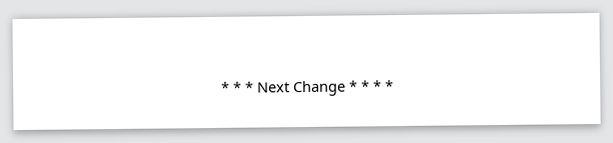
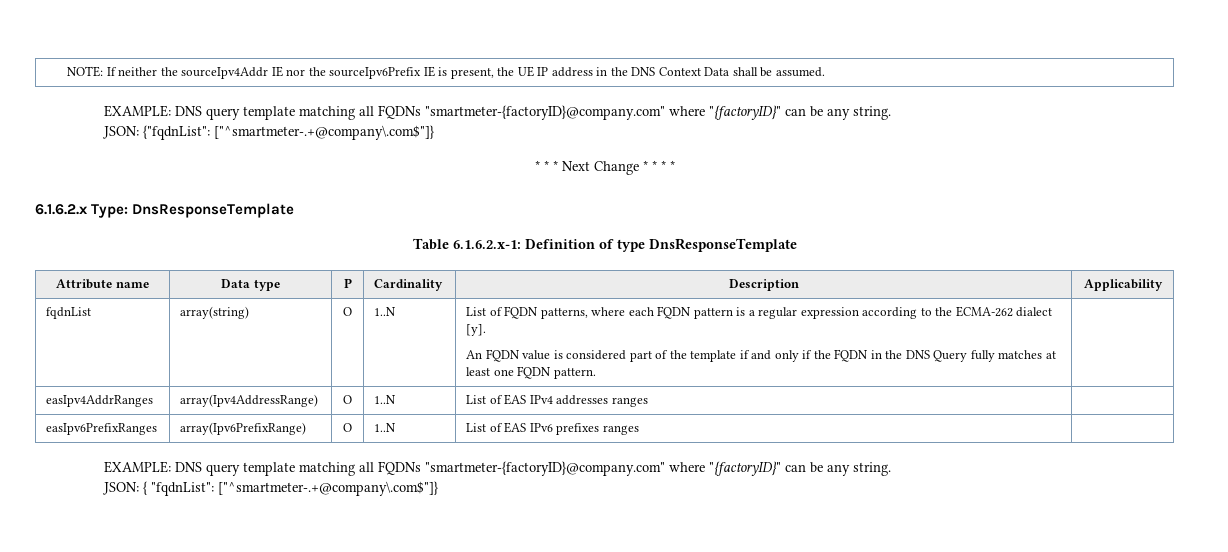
+ NOTE: If neither the sourceIpv4Addr IE nor the sourceIpv6Prefix IE is present, the UE IP address in the DNS Context Data shall be assumed.
+ EXAMPLE: DNS query template matching all FQDNs "smartmeter-{factoryID}@company.com" where "{factoryID}" can be any string.
+ JSON: {"fqdnList": ["^smartmeter-.+@company\.com$"]}
+ 6.1.6.2.x Type: DnsResponseTemplate
+ Table 6.1.6.2.x-1: Definition of type DnsResponseTemplate
+ Attribute name | Data type | P | Cardinality | Description | Applicability
+ fqdnList | array(string) | O | 1..N | List of FQDN patterns, where each FQDN pattern is a regular expression according to the ECMA-262 dialect [y].
+ An FQDN value is considered part of the template if and only if the FQDN in the DNS Query fully matches at least one FQDN pattern. |
+ easIpv4AddrRanges | array(Ipv4AddressRange) | O | 1..N | List of EAS IPv4 addresses ranges |
+ easIpv6PrefixRanges | array(Ipv6PrefixRange) | O | 1..N | List of EAS IPv6 prefixes ranges |
+ EXAMPLE: DNS query template matching all FQDNs "smartmeter-{factoryID}@company.com" where "{factoryID}" can be any string.
+ JSON: { "fqdnList": ["^smartmeter-.+@company\.com$"]}

